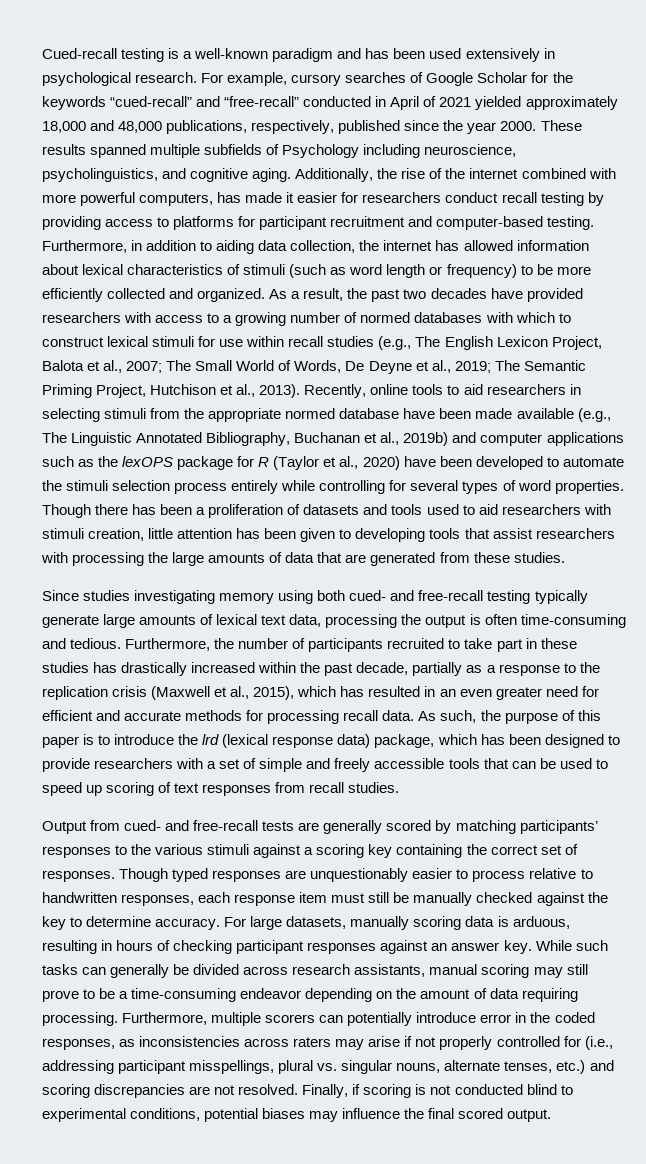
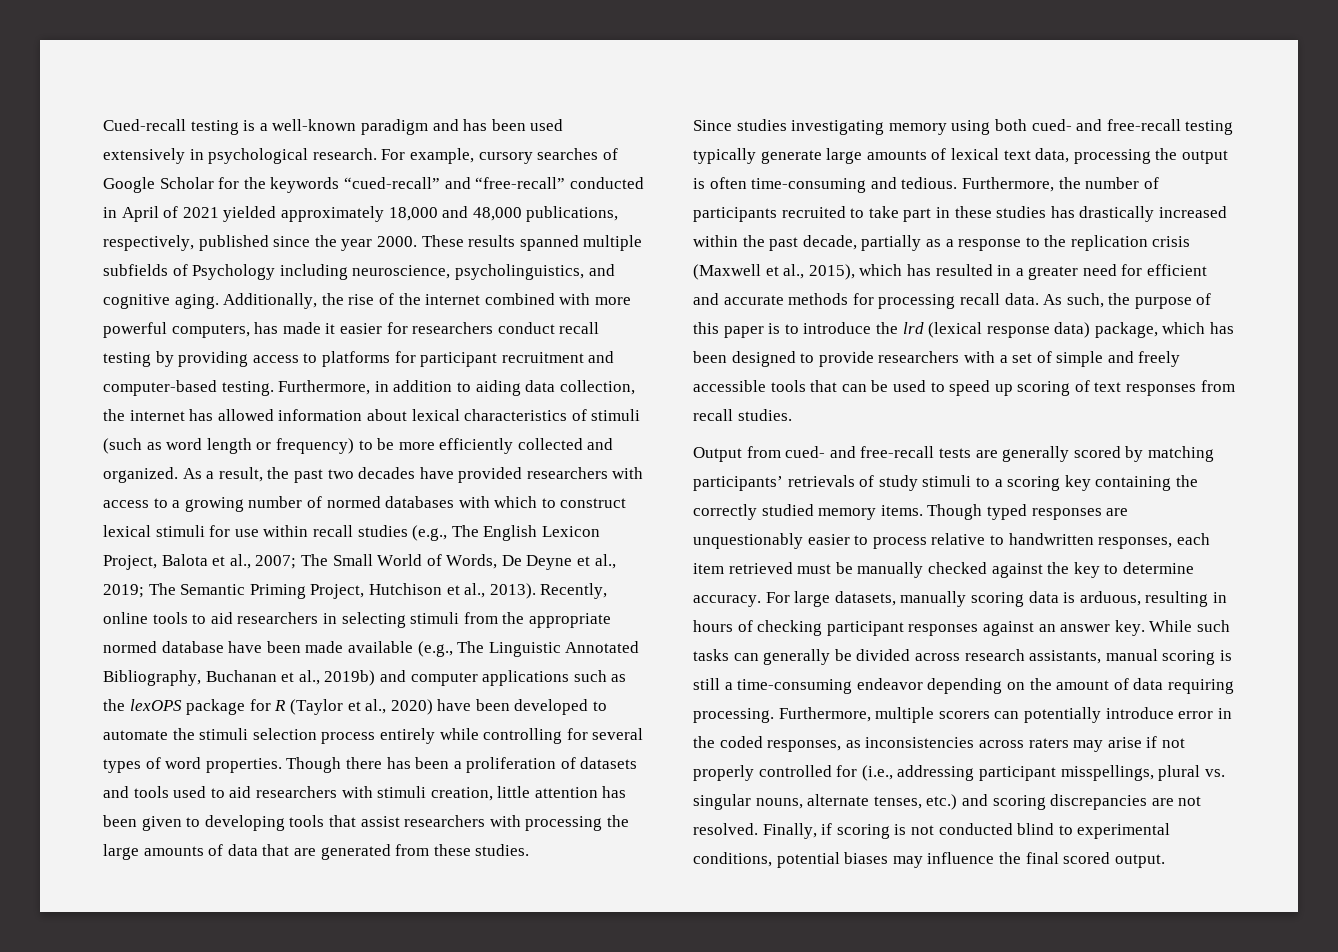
- Furthermore, the number of participants recruited to take part in these studies has drastically increased within the past decade, partially as a response to the replication crisis (Maxwell et al., 2015), which has resulted in an even greater need for efficient and accurate methods for processing recall data.
+ Furthermore, the number of participants recruited to take part in these studies has drastically increased within the past decade, partially as a response to the replication crisis (Maxwell et al., 2015), which has resulted in a greater need for efficient and accurate methods for processing recall data.
- Output from cued- and free-recall tests are generally scored by matching participants’ responses to the various stimuli against a scoring key containing the correct set of responses.
+ Output from cued- and free-recall tests are generally scored by matching participants’ retrievals of study stimuli to a scoring key containing the correctly studied memory items.
- Though typed responses are unquestionably easier to process relative to handwritten responses, each response item must still be manually checked against the key to determine accuracy.
+ Though typed responses are unquestionably easier to process relative to handwritten responses, each item retrieved must be manually checked against the key to determine accuracy.
- While such tasks can generally be divided across research assistants, manual scoring may still prove to be a time-consuming endeavor depending on the amount of data requiring processing.
+ While such tasks can generally be divided across research assistants, manual scoring is still a time-consuming endeavor depending on the amount of data requiring processing.

